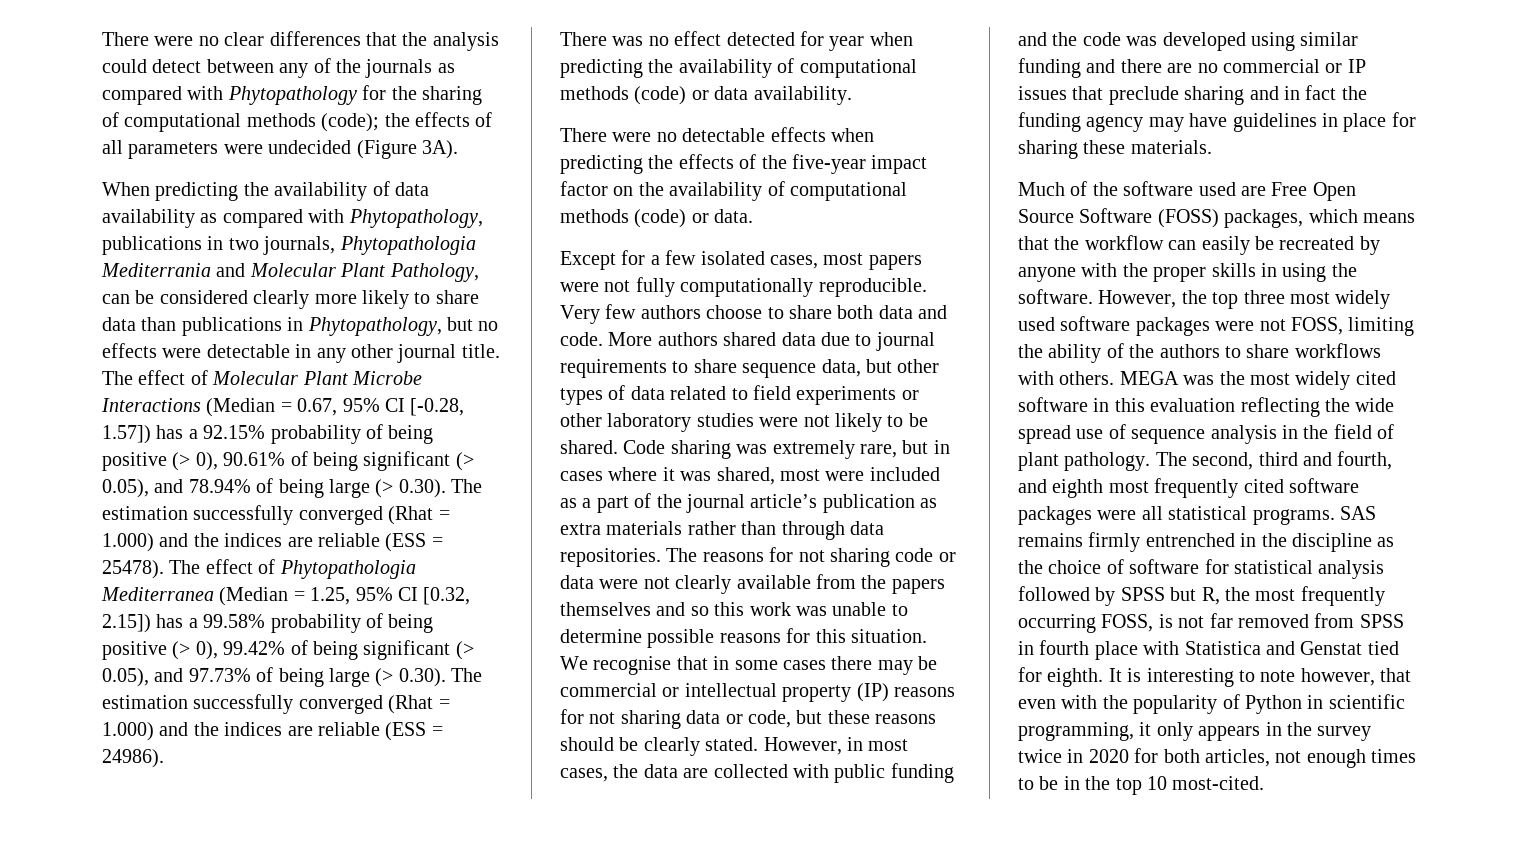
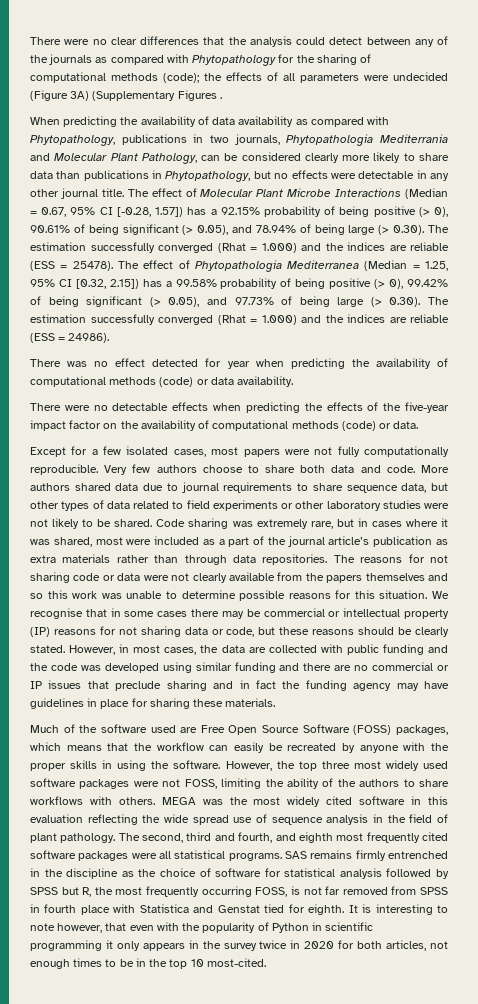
- There were no clear differences that the analysis could detect between any of the journals as compared with Phytopathology for the sharing of computational methods (code); the effects of all parameters were undecided (Figure 3A).
+ There were no clear differences that the analysis could detect between any of the journals as compared with Phytopathology for the sharing of computational methods (code); the effects of all parameters were undecided (Figure 3A) (Supplementary Figures .
- It is interesting to note however, that even with the popularity of Python in scientific programming, it only appears in the survey twice in 2020 for both articles, not enough times to be in the top 10 most-cited.
+ It is interesting to note however, that even with the popularity of Python in scientific programming it only appears in the survey twice in 2020 for both articles, not enough times to be in the top 10 most-cited.

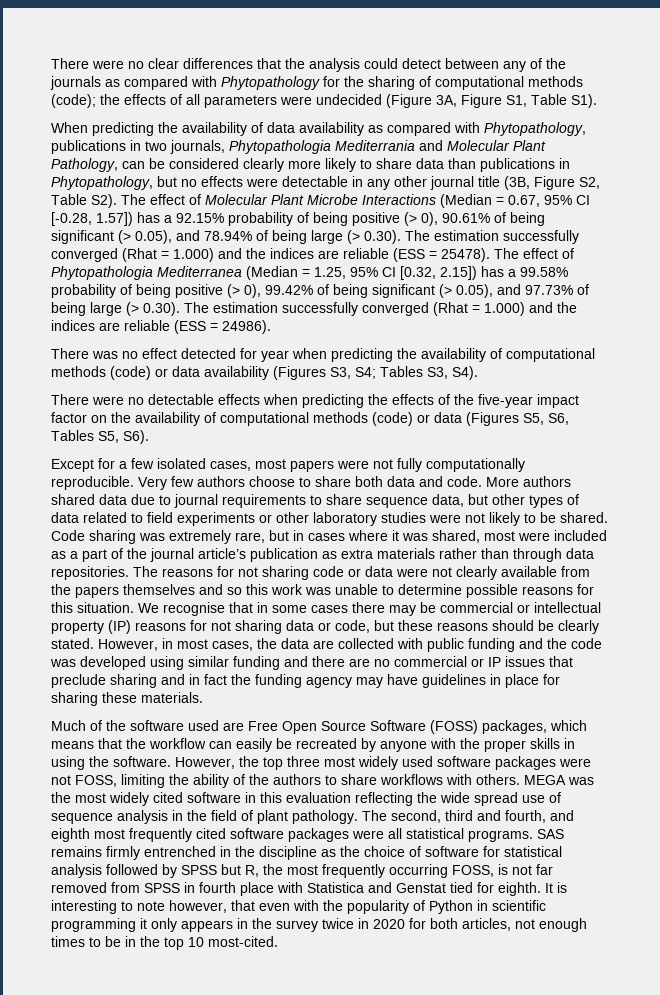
- There were no clear differences that the analysis could detect between any of the journals as compared with Phytopathology for the sharing of computational methods (code); the effects of all parameters were undecided (Figure 3A) (Supplementary Figures .
+ There were no clear differences that the analysis could detect between any of the journals as compared with Phytopathology for the sharing of computational methods (code); the effects of all parameters were undecided (Figure 3A, Figure S1, Table S1).
- When predicting the availability of data availability as compared with Phytopathology, publications in two journals, Phytopathologia Mediterrania and Molecular Plant Pathology, can be considered clearly more likely to share data than publications in Phytopathology, but no effects were detectable in any other journal title. The effect of Molecular Plant Microbe Interactions (Median = 0.67, 95% CI [-0.28, 1.57]) has a 92.15% probability of being positive (> 0), 90.61% of being significant (> 0.05), and 78.94% of being large (> 0.30). The estimation successfully converged (Rhat = 1.000) and the indices are reliable (ESS = 25478).
+ When predicting the availability of data availability as compared with Phytopathology, publications in two journals, Phytopathologia Mediterrania and Molecular Plant Pathology, can be considered clearly more likely to share data than publications in Phytopathology, but no effects were detectable in any other journal title (3B, Figure S2, Table S2). The effect of Molecular Plant Microbe Interactions (Median = 0.67, 95% CI [-0.28, 1.57]) has a 92.15% probability of being positive (> 0), 90.61% of being significant (> 0.05), and 78.94% of being large (> 0.30). The estimation successfully converged (Rhat = 1.000) and the indices are reliable (ESS = 25478).
- There was no effect detected for year when predicting the availability of computational methods (code) or data availability.
+ There was no effect detected for year when predicting the availability of computational methods (code) or data availability (Figures S3, S4; Tables S3, S4).
- There were no detectable effects when predicting the effects of the five-year impact factor on the availability of computational methods (code) or data.
+ There were no detectable effects when predicting the effects of the five-year impact factor on the availability of computational methods (code) or data (Figures S5, S6, Tables S5, S6).

